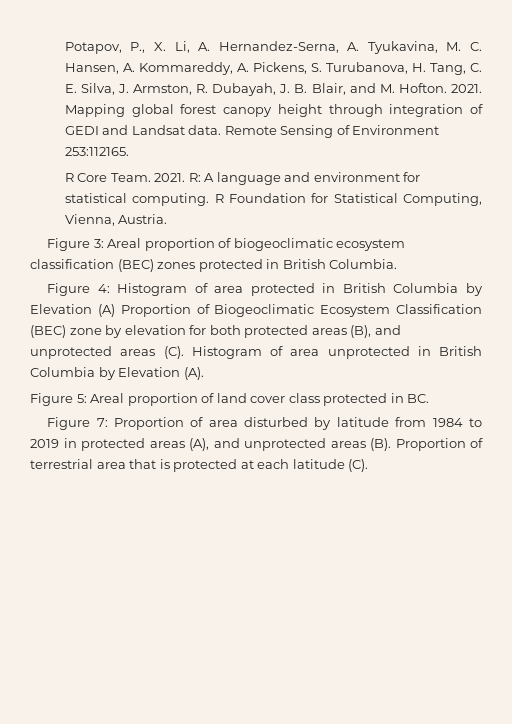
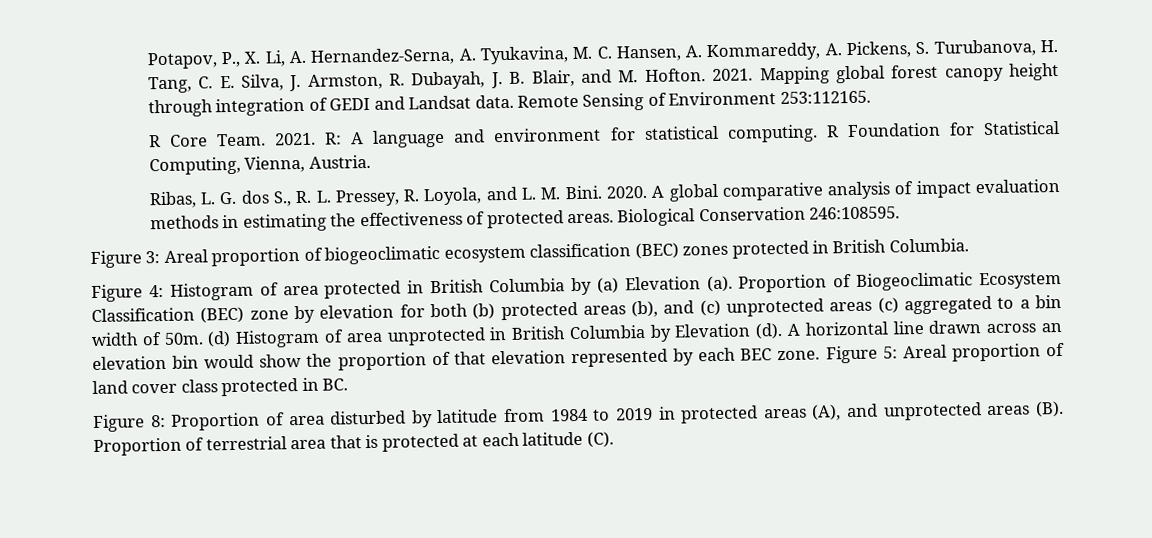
+ Ribas, L. G. dos S., R. L. Pressey, R. Loyola, and L. M. Bini. 2020. A global comparative analysis of impact evaluation methods in estimating the effectiveness of protected areas. Biological Conservation 246:108595.
- Figure 4: Histogram of area protected in British Columbia by Elevation (A) Proportion of Biogeoclimatic Ecosystem Classification (BEC) zone by elevation for both protected areas (B), and unprotected areas (C). Histogram of area unprotected in British Columbia by Elevation (A).
- Figure 5: Areal proportion of land cover class protected in BC.
+ Figure 4: Histogram of area protected in British Columbia by (a) Elevation (a). Proportion of Biogeoclimatic Ecosystem Classification (BEC) zone by elevation for both (b) protected areas (b), and (c) unprotected areas (c) aggregated to a bin width of 50m. (d) Histogram of area unprotected in British Columbia by Elevation (d). A horizontal line drawn across an elevation bin would show the proportion of that elevation represented by each BEC zone. Figure 5: Areal proportion of land cover class protected in BC.
- Figure 7: Proportion of area disturbed by latitude from 1984 to 2019 in protected areas (A), and unprotected areas (B). Proportion of terrestrial area that is protected at each latitude (C).
+ Figure 8: Proportion of area disturbed by latitude from 1984 to 2019 in protected areas (A), and unprotected areas (B). Proportion of terrestrial area that is protected at each latitude (C).

